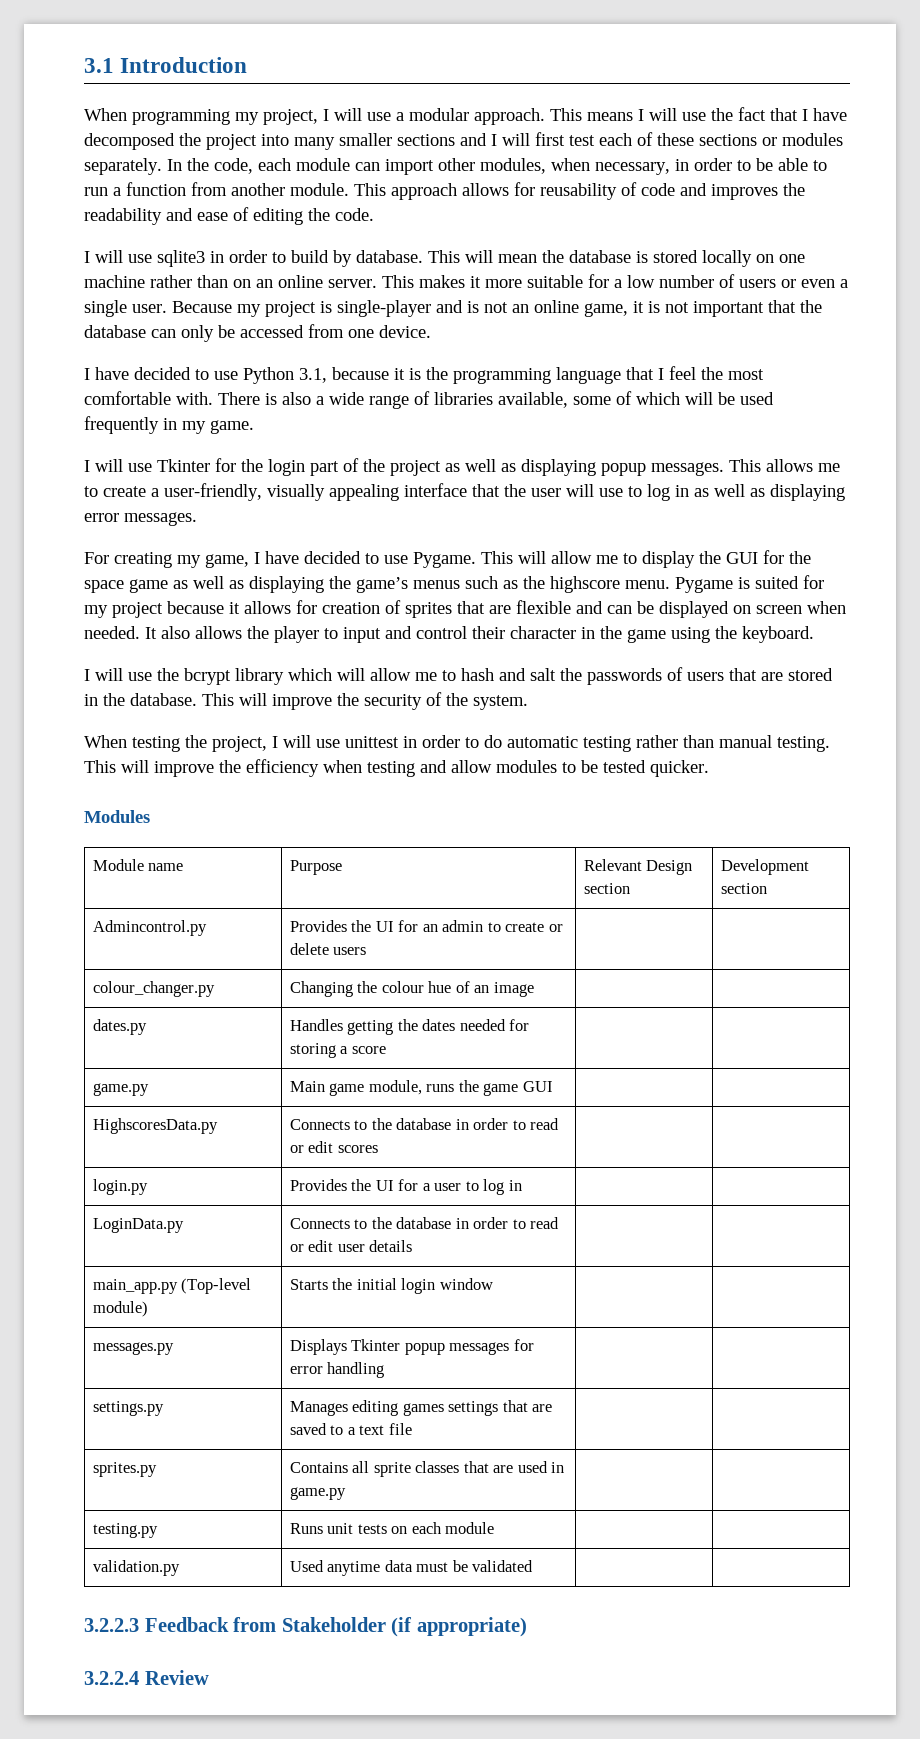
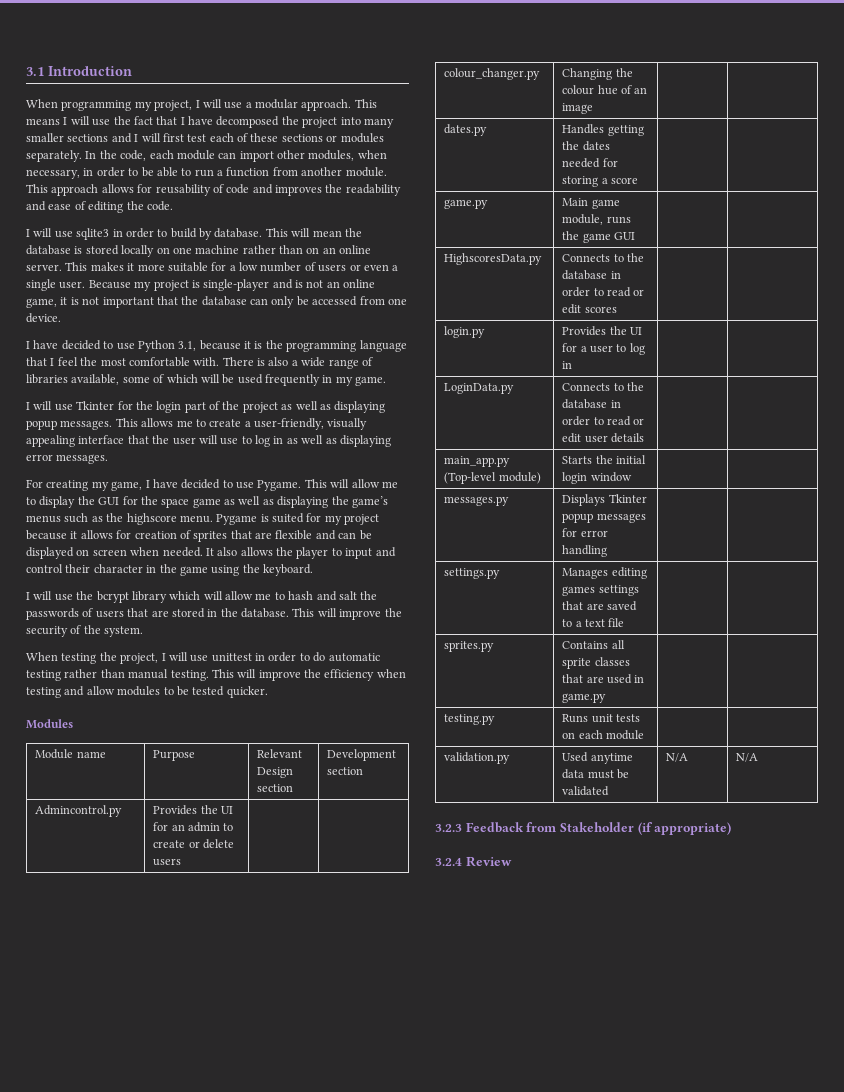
- validation.py | Used anytime data must be validated | |
- 3.2.2.3 Feedback from Stakeholder (if appropriate)
+ validation.py | Used anytime data must be validated | N/A | N/A
+ 3.2.3 Feedback from Stakeholder (if appropriate)
- 3.2.2.4 Review
+ 3.2.4 Review

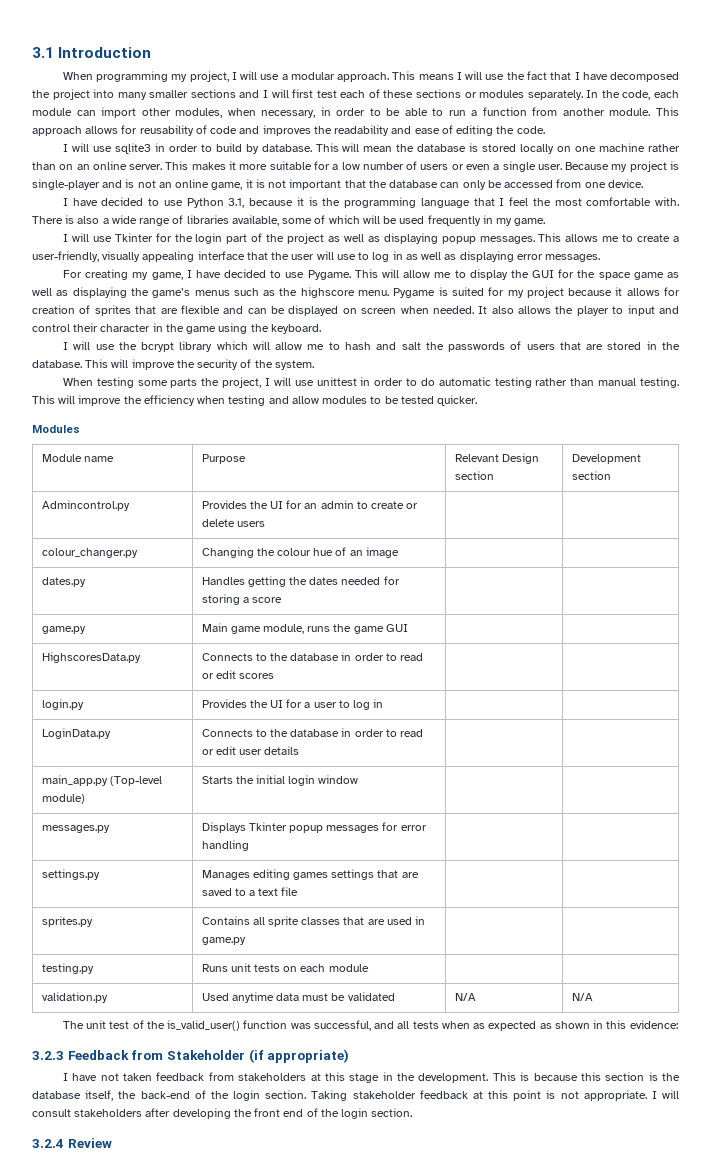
- When testing the project, I will use unittest in order to do automatic testing rather than manual testing.
+ When testing some parts the project, I will use unittest in order to do automatic testing rather than manual testing.
+ The unit test of the is_valid_user() function was successful, and all tests when as expected as shown in this evidence:
+ I have not taken feedback from stakeholders at this stage in the development. This is because this section is the database itself, the back-end of the login section. Taking stakeholder feedback at this point is not appropriate. I will consult stakeholders after developing the front end of the login section.

